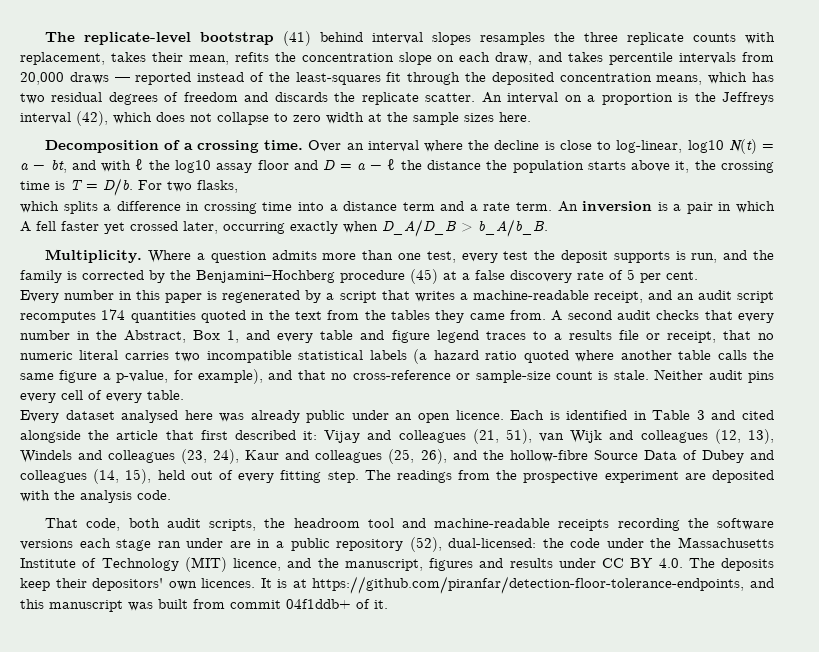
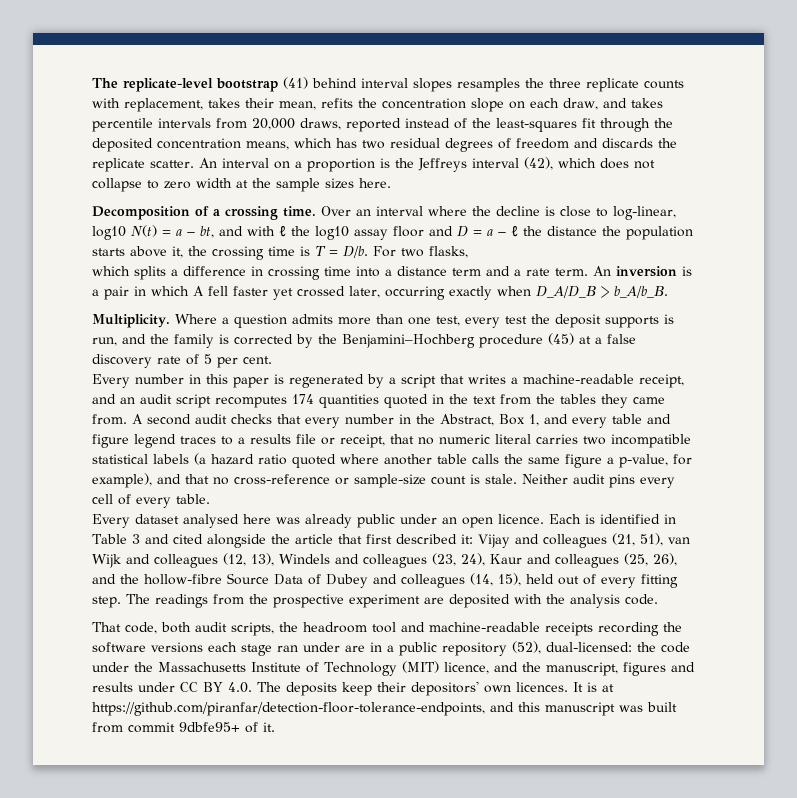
- The replicate-level bootstrap (41) behind interval slopes resamples the three replicate counts with replacement, takes their mean, refits the concentration slope on each draw, and takes percentile intervals from 20,000 draws — reported instead of the least-squares fit through the deposited concentration means, which has two residual degrees of freedom and discards the replicate scatter.
+ The replicate-level bootstrap (41) behind interval slopes resamples the three replicate counts with replacement, takes their mean, refits the concentration slope on each draw, and takes percentile intervals from 20,000 draws, reported instead of the least-squares fit through the deposited concentration means, which has two residual degrees of freedom and discards the replicate scatter.
- It is at https://github.com/piranfar/detection-floor-tolerance-endpoints, and this manuscript was built from commit 04f1ddb+ of it.
+ It is at https://github.com/piranfar/detection-floor-tolerance-endpoints, and this manuscript was built from commit 9dbfe95+ of it.

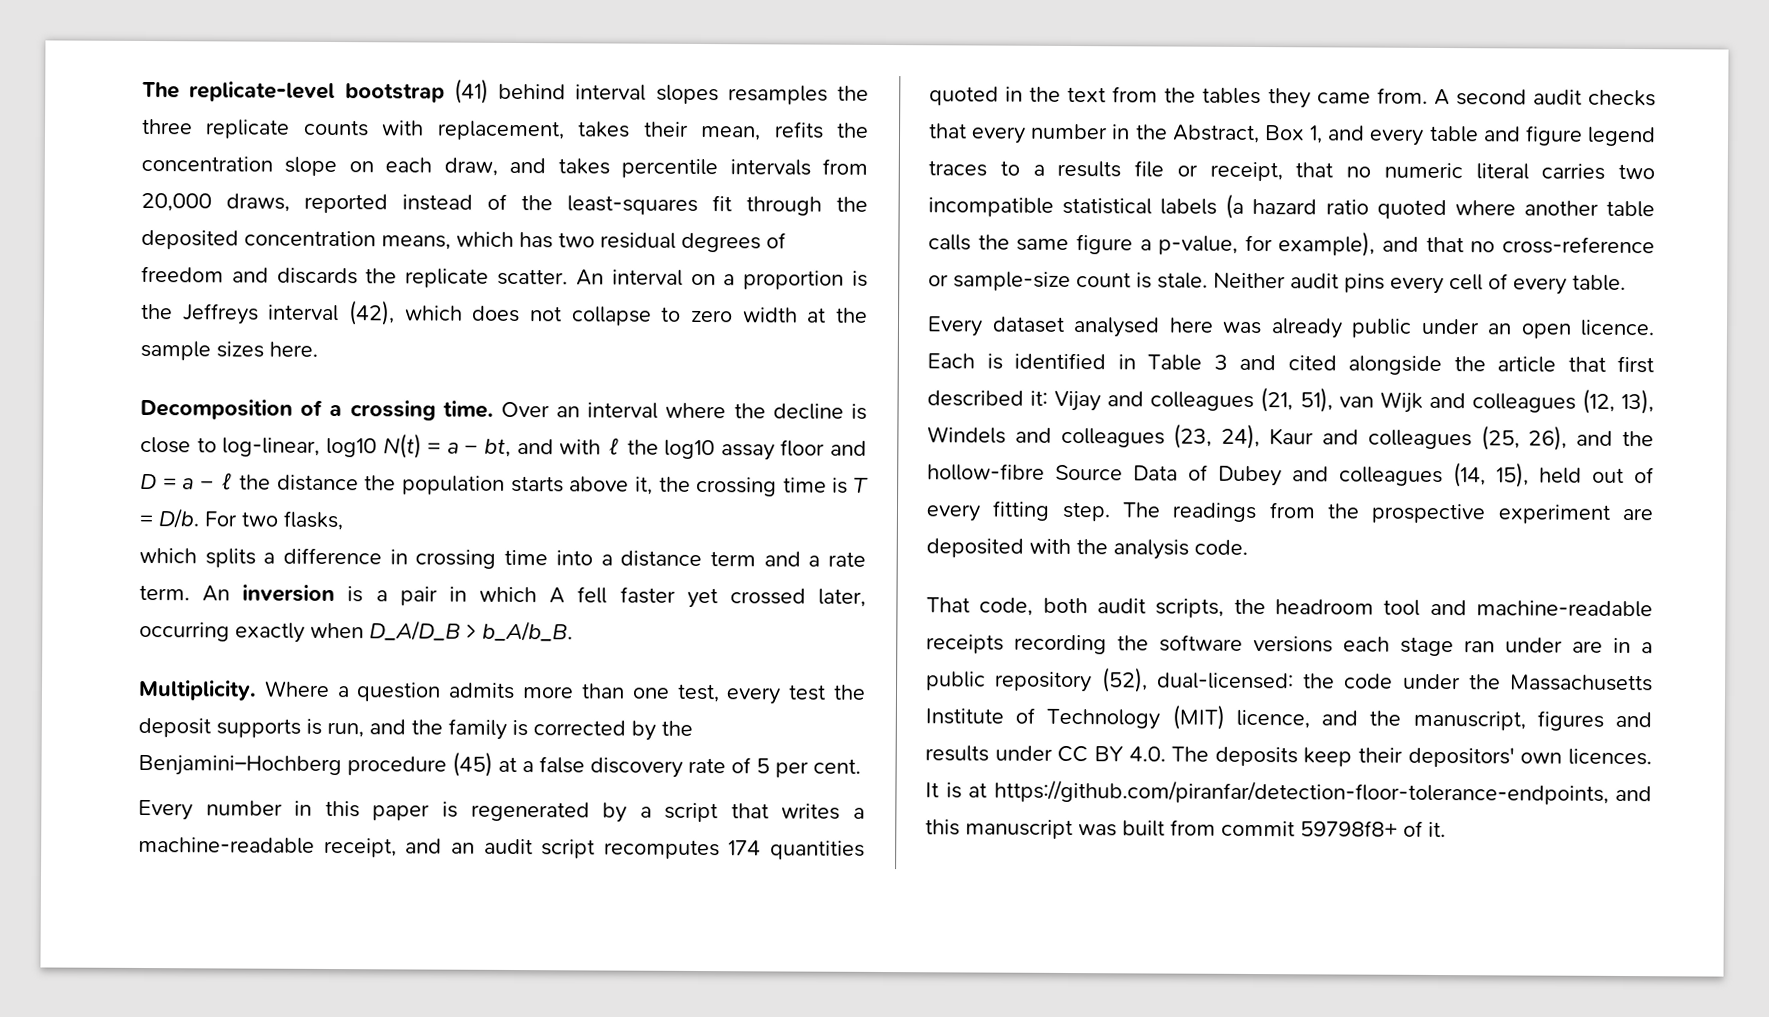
- It is at https://github.com/piranfar/detection-floor-tolerance-endpoints, and this manuscript was built from commit 9dbfe95+ of it.
+ It is at https://github.com/piranfar/detection-floor-tolerance-endpoints, and this manuscript was built from commit 59798f8+ of it.

